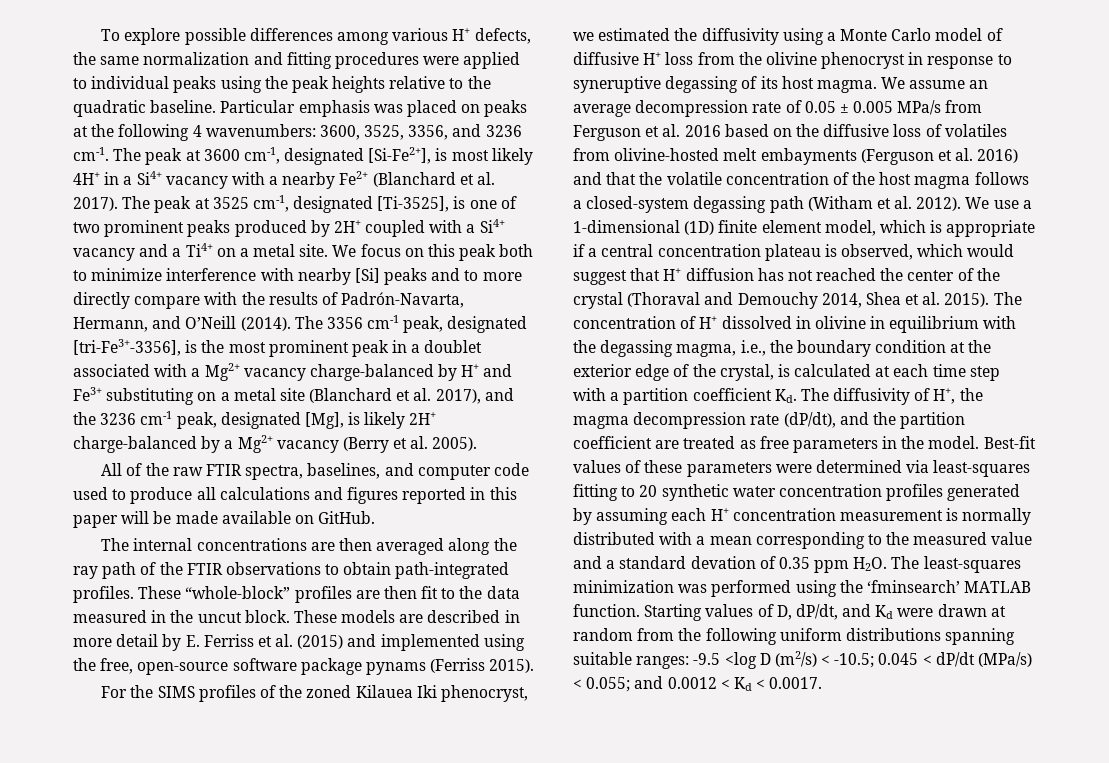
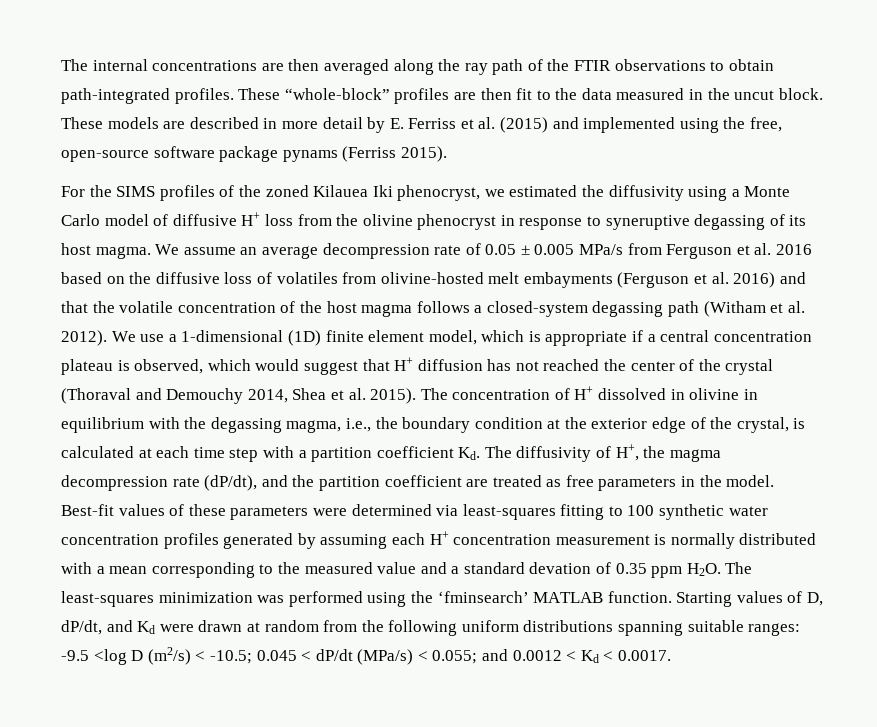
- To explore possible differences among various H+ defects, the same normalization and fitting procedures were applied to individual peaks using the peak heights relative to the quadratic baseline. Particular emphasis was placed on peaks at the following 4 wavenumbers: 3600, 3525, 3356, and 3236 cm-1. The peak at 3600 cm-1, designated [Si-Fe2+], is most likely 4H+ in a Si4+ vacancy with a nearby Fe2+ (Blanchard et al. 2017). The peak at 3525 cm-1, designated [Ti-3525], is one of two prominent peaks produced by 2H+ coupled with a Si4+ vacancy and a Ti4+ on a metal site. We focus on this peak both to minimize interference with nearby [Si] peaks and to more directly compare with the results of Padrón-Navarta, Hermann, and O’Neill (2014). The 3356 cm-1 peak, designated [tri-Fe3+-3356], is the most prominent peak in a doublet associated with a Mg2+ vacancy charge-balanced by H+ and Fe3+ substituting on a metal site (Blanchard et al. 2017), and the 3236 cm-1 peak, designated [Mg], is likely 2H+ charge-balanced by a Mg2+ vacancy (Berry et al. 2005).
- All of the raw FTIR spectra, baselines, and computer code used to produce all calculations and figures reported in this paper will be made available on GitHub.
- Best-fit values of these parameters were determined via least-squares fitting to 20 synthetic water concentration profiles generated by assuming each H+ concentration measurement is normally distributed with a mean corresponding to the measured value and a standard devation of 0.35 ppm H2O. The least-squares minimization was performed using the ‘fminsearch’ MATLAB function.
+ Best-fit values of these parameters were determined via least-squares fitting to 100 synthetic water concentration profiles generated by assuming each H+ concentration measurement is normally distributed with a mean corresponding to the measured value and a standard devation of 0.35 ppm H2O. The least-squares minimization was performed using the ‘fminsearch’ MATLAB function.

